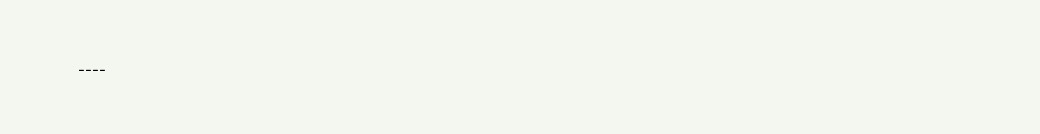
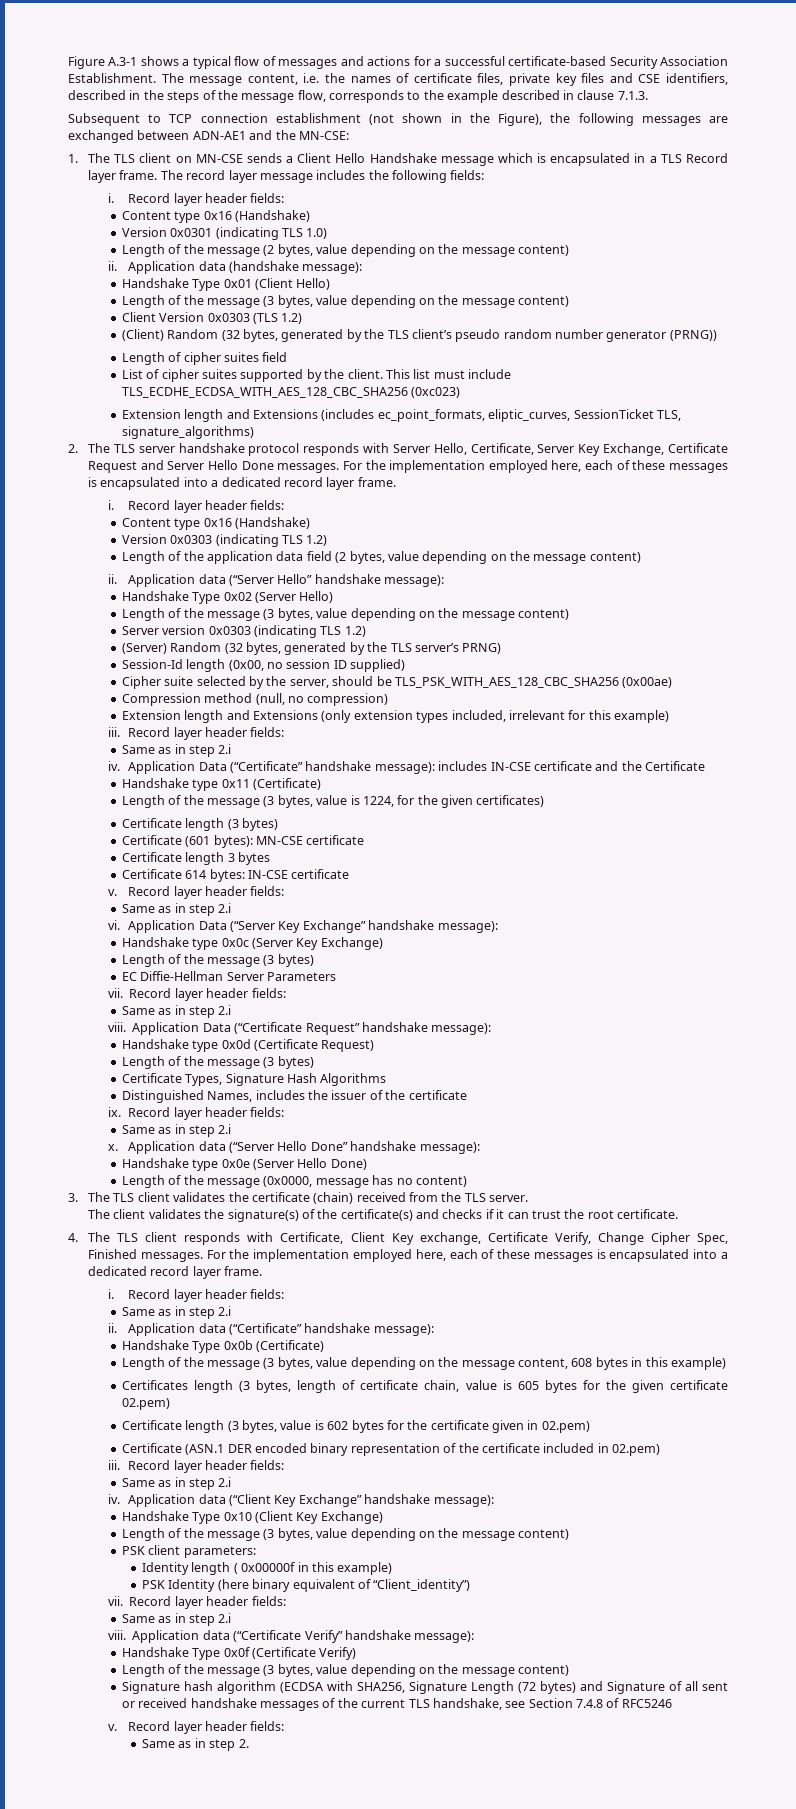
- ----
+ Figure A.3-1 shows a typical flow of messages and actions for a successful certificate-based Security Association Establishment. The message content, i.e. the names of certificate files, private key files and CSE identifiers, described in the steps of the message flow, corresponds to the example described in clause 7.1.3.
+ Subsequent to TCP connection establishment (not shown in the Figure), the following messages are exchanged between ADN-AE1 and the MN-CSE:
+ 1. The TLS client on MN-CSE sends a Client Hello Handshake message which is encapsulated in a TLS Record layer frame. The record layer message includes the following fields:
+ i. Record layer header fields:
+ Content type 0x16 (Handshake)
+ Version 0x0301 (indicating TLS 1.0)
+ Length of the message (2 bytes, value depending on the message content)
+ ii. Application data (handshake message):
+ Handshake Type 0x01 (Client Hello)
+ Length of the message (3 bytes, value depending on the message content)
+ Client Version 0x0303 (TLS 1.2)
+ (Client) Random (32 bytes, generated by the TLS client’s pseudo random number generator (PRNG))
+ Length of cipher suites field
+ List of cipher suites supported by the client. This list must include TLS_ECDHE_ECDSA_WITH_AES_128_CBC_SHA256 (0xc023)
+ Extension length and Extensions (includes ec_point_formats, eliptic_curves, SessionTicket TLS, signature_algorithms)
+ 2. The TLS server handshake protocol responds with Server Hello, Certificate, Server Key Exchange, Certificate Request and Server Hello Done messages. For the implementation employed here, each of these messages is encapsulated into a dedicated record layer frame.
+ i. Record layer header fields:
+ Content type 0x16 (Handshake)
+ Version 0x0303 (indicating TLS 1.2)
+ Length of the application data field (2 bytes, value depending on the message content)
+ ii. Application data (“Server Hello” handshake message):
+ Handshake Type 0x02 (Server Hello)
+ Length of the message (3 bytes, value depending on the message content)
+ Server version 0x0303 (indicating TLS 1.2)
+ (Server) Random (32 bytes, generated by the TLS server’s PRNG)
+ Session-Id length (0x00, no session ID supplied)
+ Cipher suite selected by the server, should be TLS_PSK_WITH_AES_128_CBC_SHA256 (0x00ae)
+ Compression method (null, no compression)
+ Extension length and Extensions (only extension types included, irrelevant for this example)
+ iii. Record layer header fields:
+ Same as in step 2.i
+ iv. Application Data (“Certificate” handshake message): includes IN-CSE certificate and the Certificate
+ Handshake type 0x11 (Certificate)
+ Length of the message (3 bytes, value is 1224, for the given certificates)
+ Certificate length (3 bytes)
+ Certificate (601 bytes): MN-CSE certificate
+ Certificate length 3 bytes
+ Certificate 614 bytes: IN-CSE certificate
+ v. Record layer header fields:
+ Same as in step 2.i
+ vi. Application Data (“Server Key Exchange” handshake message):
+ Handshake type 0x0c (Server Key Exchange)
+ Length of the message (3 bytes)
+ EC Diffie-Hellman Server Parameters
+ vii. Record layer header fields:
+ Same as in step 2.i
+ viii. Application Data (“Certificate Request” handshake message):
+ Handshake type 0x0d (Certificate Request)
+ Length of the message (3 bytes)
+ Certificate Types, Signature Hash Algorithms
+ Distinguished Names, includes the issuer of the certificate
+ ix. Record layer header fields:
+ Same as in step 2.i
+ x. Application data (“Server Hello Done” handshake message):
+ Handshake type 0x0e (Server Hello Done)
+ Length of the message (0x0000, message has no content)
+ 3. The TLS client validates the certificate (chain) received from the TLS server.
+ The client validates the signature(s) of the certificate(s) and checks if it can trust the root certificate.
+ 4. The TLS client responds with Certificate, Client Key exchange, Certificate Verify, Change Cipher Spec, Finished messages. For the implementation employed here, each of these messages is encapsulated into a dedicated record layer frame.
+ i. Record layer header fields:
+ Same as in step 2.i
+ ii. Application data (“Certificate” handshake message):
+ Handshake Type 0x0b (Certificate)
+ Length of the message (3 bytes, value depending on the message content, 608 bytes in this example)
+ Certificates length (3 bytes, length of certificate chain, value is 605 bytes for the given certificate 02.pem)
+ Certificate length (3 bytes, value is 602 bytes for the certificate given in 02.pem)
+ Certificate (ASN.1 DER encoded binary representation of the certificate included in 02.pem)
+ iii. Record layer header fields:
+ Same as in step 2.i
+ iv. Application data (“Client Key Exchange” handshake message):
+ Handshake Type 0x10 (Client Key Exchange)
+ Length of the message (3 bytes, value depending on the message content)
+ PSK client parameters:
+ Identity length ( 0x00000f in this example)
+ PSK Identity (here binary equivalent of “Client_identity”)
+ vii. Record layer header fields:
+ Same as in step 2.i
+ viii. Application data (“Certificate Verify” handshake message):
+ Handshake Type 0x0f (Certificate Verify)
+ Length of the message (3 bytes, value depending on the message content)
+ Signature hash algorithm (ECDSA with SHA256, Signature Length (72 bytes) and Signature of all sent or received handshake messages of the current TLS handshake, see Section 7.4.8 of RFC5246
+ v. Record layer header fields:
+ Same as in step 2.

